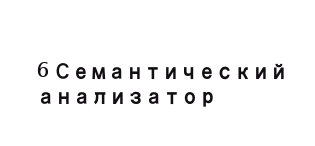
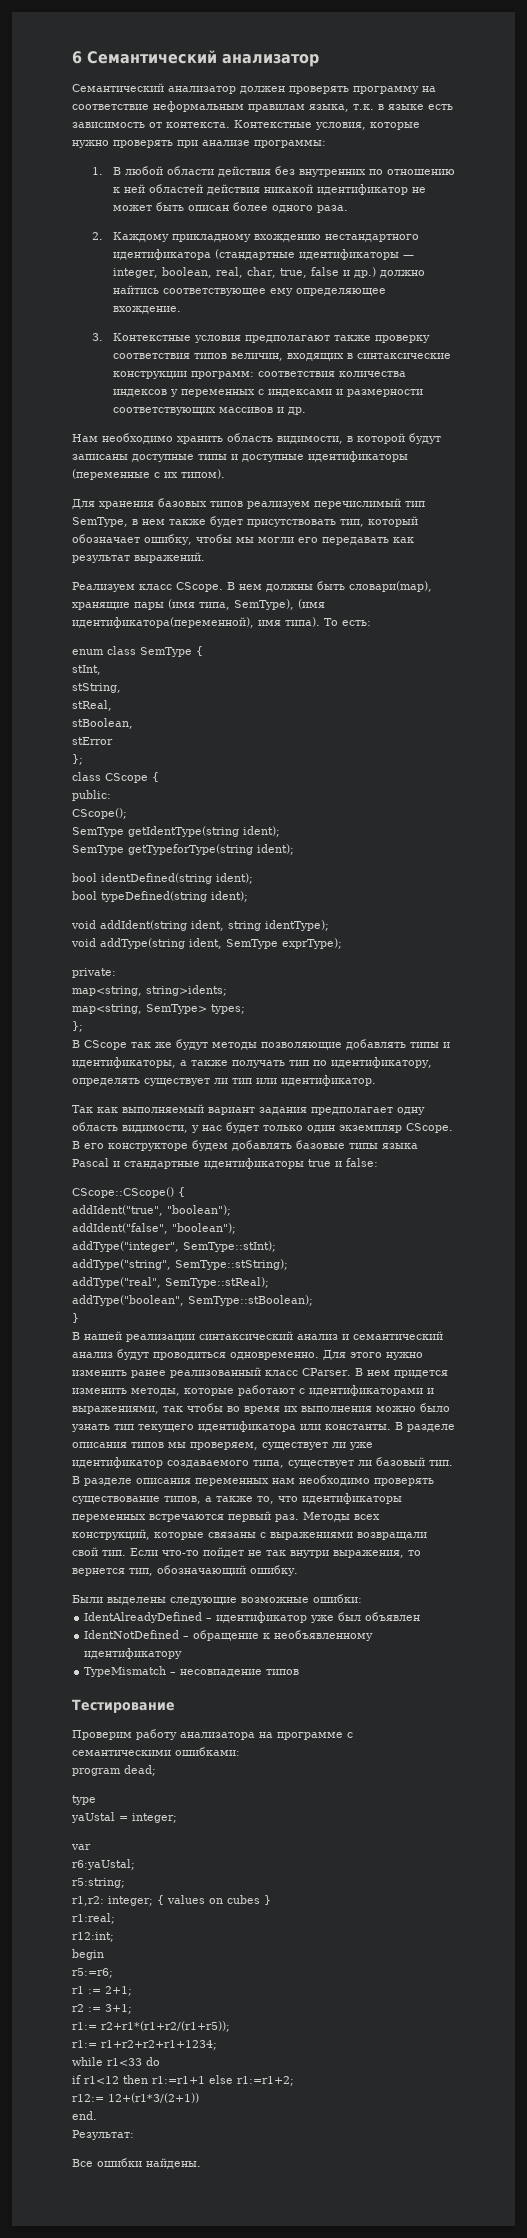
+ Семантический анализатор должен проверять программу на соответствие неформальным правилам языка, т.к. в языке есть зависимость от контекста. Контекстные условия, которые нужно проверять при анализе программы:
+ 1. В любой области действия без внутренних по отношению к ней областей действия никакой идентификатор не может быть описан более одного раза.
+ 2. Каждому прикладному вхождению нестандартного идентификатора (стандартные идентификаторы — integer, boolean, real, char, true, false и др.) должно найтись соответствующее ему определяющее вхождение.
+ 3. Контекстные условия предполагают также проверку соответствия типов величин, входящих в синтаксические конструкции программ: соответствия количества индексов у переменных с индексами и размерности соответствующих массивов и др.
+ Нам необходимо хранить область видимости, в которой будут записаны доступные типы и доступные идентификаторы (переменные с их типом).
+ Для хранения базовых типов реализуем перечислимый тип SemType, в нем также будет присутствовать тип, который обозначает ошибку, чтобы мы могли его передавать как результат выражений.
+ Реализуем класс CScope. В нем должны быть словари(map), хранящие пары (имя типа, SemType), (имя идентификатора(переменной), имя типа). То есть:
+ enum class SemType {
+ stInt,
+ stString,
+ stReal,
+ stBoolean,
+ stError
+ };
+ class CScope {
+ public:
+ CScope();
+ SemType getIdentType(string ident);
+ SemType getTypeforType(string ident);
+ bool identDefined(string ident);
+ bool typeDefined(string ident);
+ void addIdent(string ident, string identType);
+ void addType(string ident, SemType exprType);
+ private:
+ map<string, string>idents;
+ map<string, SemType> types;
+ };
+ В CScope так же будут методы позволяющие добавлять типы и идентификаторы, а также получать тип по идентификатору, определять существует ли тип или идентификатор.
+ Так как выполняемый вариант задания предполагает одну область видимости, у нас будет только один экземпляр CScope. В его конструкторе будем добавлять базовые типы языка Pascal и стандартные идентификаторы true и false:
+ CScope::CScope() {
+ addIdent("true", "boolean");
+ addIdent("false", "boolean");
+ addType("integer", SemType::stInt);
+ addType("string", SemType::stString);
+ addType("real", SemType::stReal);
+ addType("boolean", SemType::stBoolean);
+ }
+ В нашей реализации синтаксический анализ и семантический анализ будут проводиться одновременно. Для этого нужно изменить ранее реализованный класс CParser. В нем придется изменить методы, которые работают с идентификаторами и выражениями, так чтобы во время их выполнения можно было узнать тип текущего идентификатора или константы. В разделе описания типов мы проверяем, существует ли уже идентификатор создаваемого типа, существует ли базовый тип. В разделе описания переменных нам необходимо проверять существование типов, а также то, что идентификаторы переменных встречаются первый раз. Методы всех конструкций, которые связаны с выражениями возвращали свой тип. Если что-то пойдет не так внутри выражения, то вернется тип, обозначающий ошибку.
+ Были выделены следующие возможные ошибки:
+ IdentAlreadyDefined – идентификатор уже был объявлен
+ IdentNotDefined – обращение к необъявленному идентификатору
+ TypeMismatch – несовпадение типов
+ Тестирование
+ Проверим работу анализатора на программе с семантическими ошибками:
+ program dead;
+ type
+ yaUstal = integer;
+ var
+ r6:yaUstal;
+ r5:string;
+ r1,r2: integer; { values on cubes }
+ r1:real;
+ r12:int;
+ begin
+ r5:=r6;
+ r1 := 2+1;
+ r2 := 3+1;
+ r1:= r2+r1*(r1+r2/(r1+r5));
+ r1:= r1+r2+r2+r1+1234;
+ while r1<33 do
+ if r1<12 then r1:=r1+1 else r1:=r1+2;
+ r12:= 12+(r1*3/(2+1))
+ end.
+ Результат:
+ Все ошибки найдены.

